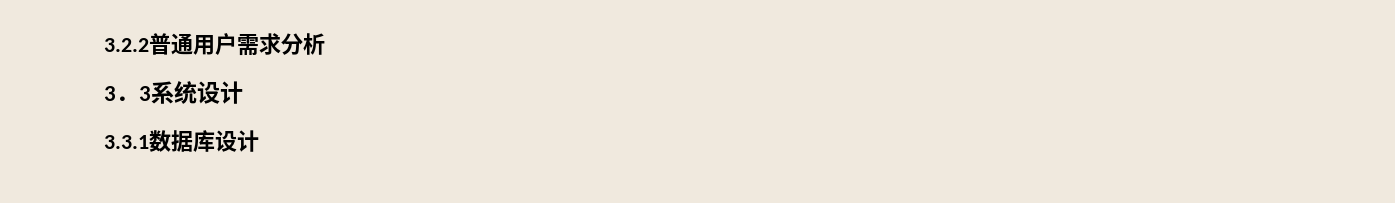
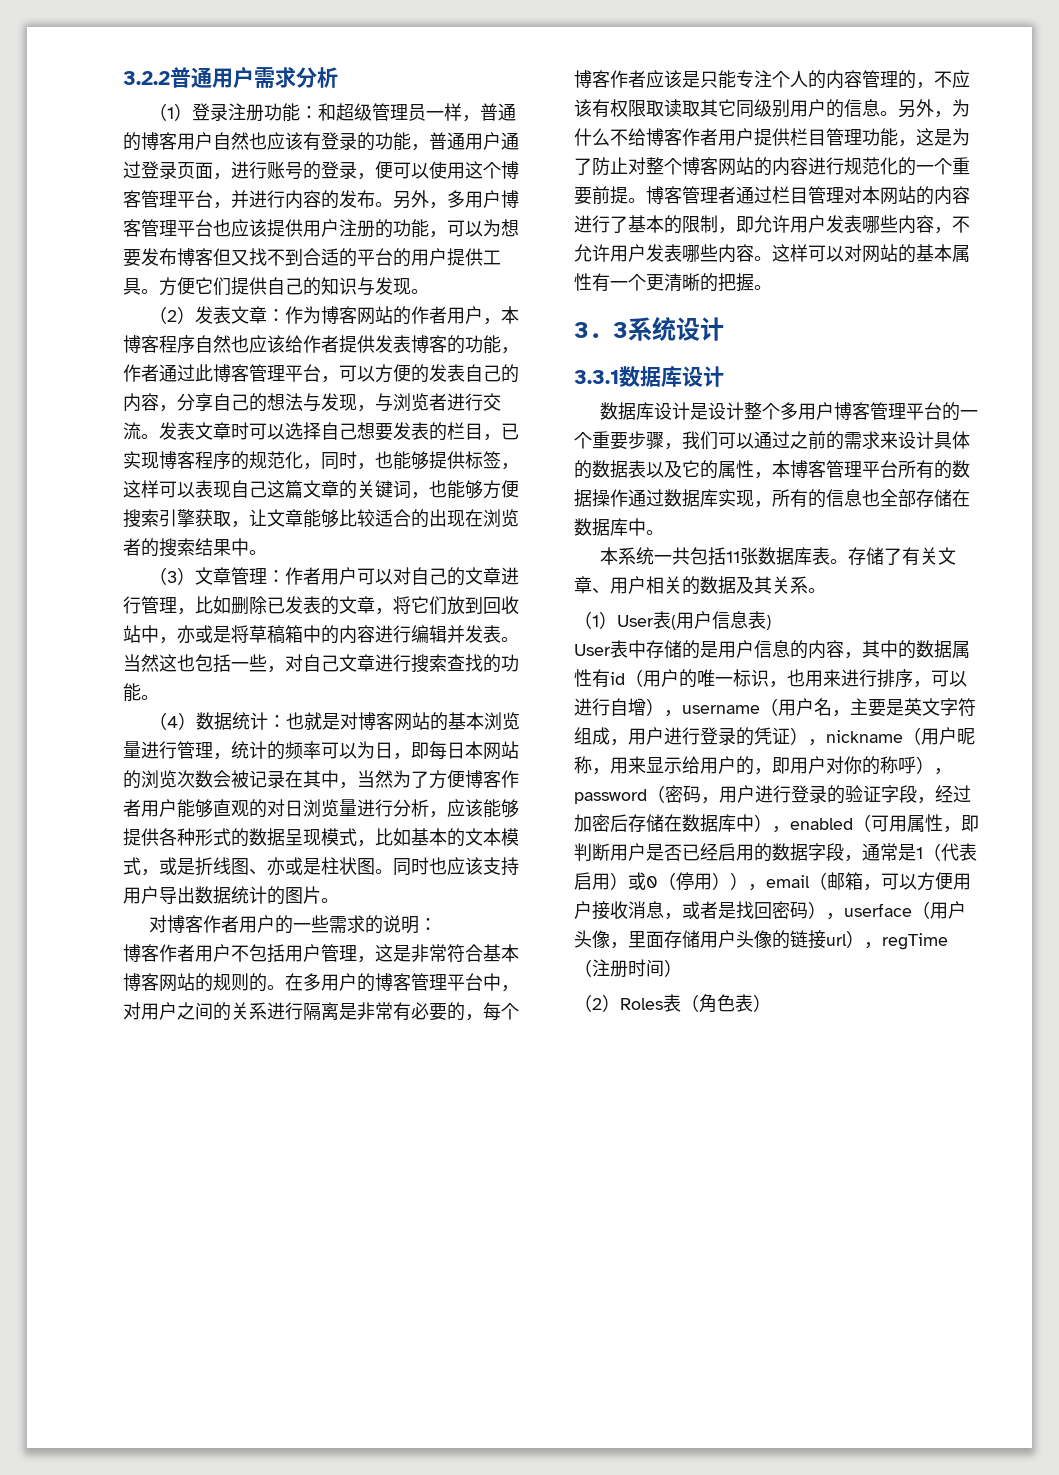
+ （1）登录注册功能：和超级管理员一样，普通的博客用户自然也应该有登录的功能，普通用户通过登录页面，进行账号的登录，便可以使用这个博客管理平台，并进行内容的发布。另外，多用户博客管理平台也应该提供用户注册的功能，可以为想要发布博客但又找不到合适的平台的用户提供工具。方便它们提供自己的知识与发现。
+ （2）发表文章：作为博客网站的作者用户，本博客程序自然也应该给作者提供发表博客的功能，作者通过此博客管理平台，可以方便的发表自己的内容，分享自己的想法与发现，与浏览者进行交流。发表文章时可以选择自己想要发表的栏目，已实现博客程序的规范化，同时，也能够提供标签，这样可以表现自己这篇文章的关键词，也能够方便搜索引擎获取，让文章能够比较适合的出现在浏览者的搜索结果中。
+ （3）文章管理：作者用户可以对自己的文章进行管理，比如删除已发表的文章，将它们放到回收站中，亦或是将草稿箱中的内容进行编辑并发表。当然这也包括一些，对自己文章进行搜索查找的功能。
+ （4）数据统计：也就是对博客网站的基本浏览量进行管理，统计的频率可以为日，即每日本网站的浏览次数会被记录在其中，当然为了方便博客作者用户能够直观的对日浏览量进行分析，应该能够提供各种形式的数据呈现模式，比如基本的文本模式，或是折线图、亦或是柱状图。同时也应该支持用户导出数据统计的图片。
+ 对博客作者用户的一些需求的说明：
+ 博客作者用户不包括用户管理，这是非常符合基本博客网站的规则的。在多用户的博客管理平台中，对用户之间的关系进行隔离是非常有必要的，每个博客作者应该是只能专注个人的内容管理的，不应该有权限取读取其它同级别用户的信息。另外，为什么不给博客作者用户提供栏目管理功能，这是为了防止对整个博客网站的内容进行规范化的一个重要前提。博客管理者通过栏目管理对本网站的内容进行了基本的限制，即允许用户发表哪些内容，不允许用户发表哪些内容。这样可以对网站的基本属性有一个更清晰的把握。
+ 数据库设计是设计整个多用户博客管理平台的一个重要步骤，我们可以通过之前的需求来设计具体的数据表以及它的属性，本博客管理平台所有的数据操作通过数据库实现，所有的信息也全部存储在数据库中。
+ 本系统一共包括11张数据库表。存储了有关文章、用户相关的数据及其关系。
+ （1）User表(用户信息表)
+ User表中存储的是用户信息的内容，其中的数据属性有id（用户的唯一标识，也用来进行排序，可以进行自增），username（用户名，主要是英文字符组成，用户进行登录的凭证），nickname（用户昵称，用来显示给用户的，即用户对你的称呼），password（密码，用户进行登录的验证字段，经过加密后存储在数据库中），enabled（可用属性，即判断用户是否已经启用的数据字段，通常是1（代表启用）或0（停用）），email（邮箱，可以方便用户接收消息，或者是找回密码），userface（用户头像，里面存储用户头像的链接url），regTime（注册时间）
+ （2）Roles表（角色表）

